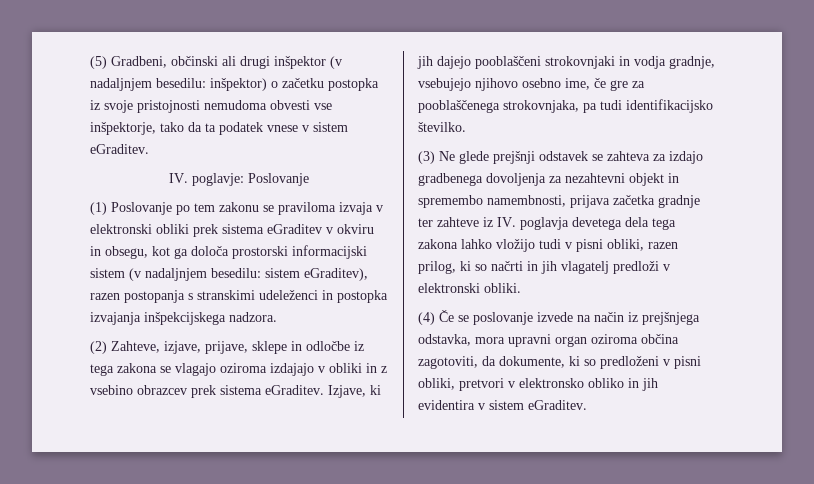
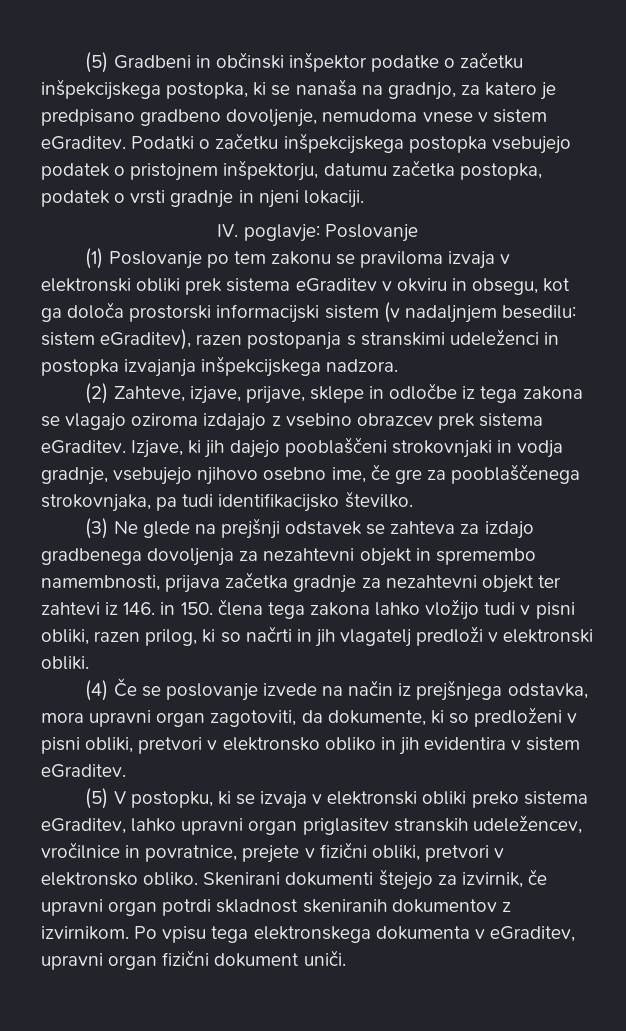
- (5) Gradbeni, občinski ali drugi inšpektor (v nadaljnjem besedilu: inšpektor) o začetku postopka iz svoje pristojnosti nemudoma obvesti vse inšpektorje, tako da ta podatek vnese v sistem eGraditev.
+ (5) Gradbeni in občinski inšpektor podatke o začetku inšpekcijskega postopka, ki se nanaša na gradnjo, za katero je predpisano gradbeno dovoljenje, nemudoma vnese v sistem eGraditev. Podatki o začetku inšpekcijskega postopka vsebujejo podatek o pristojnem inšpektorju, datumu začetka postopka, podatek o vrsti gradnje in njeni lokaciji.
- (2) Zahteve, izjave, prijave, sklepe in odločbe iz tega zakona se vlagajo oziroma izdajajo v obliki in z vsebino obrazcev prek sistema eGraditev.
+ (2) Zahteve, izjave, prijave, sklepe in odločbe iz tega zakona se vlagajo oziroma izdajajo z vsebino obrazcev prek sistema eGraditev.
- (3) Ne glede prejšnji odstavek se zahteva za izdajo gradbenega dovoljenja za nezahtevni objekt in spremembo namembnosti, prijava začetka gradnje ter zahteve iz IV. poglavja devetega dela tega zakona lahko vložijo tudi v pisni obliki, razen prilog, ki so načrti in jih vlagatelj predloži v elektronski obliki.
+ (3) Ne glede na prejšnji odstavek se zahteva za izdajo gradbenega dovoljenja za nezahtevni objekt in spremembo namembnosti, prijava začetka gradnje za nezahtevni objekt ter zahtevi iz 146. in 150. člena tega zakona lahko vložijo tudi v pisni obliki, razen prilog, ki so načrti in jih vlagatelj predloži v elektronski obliki.
- (4) Če se poslovanje izvede na način iz prejšnjega odstavka, mora upravni organ oziroma občina zagotoviti, da dokumente, ki so predloženi v pisni obliki, pretvori v elektronsko obliko in jih evidentira v sistem eGraditev.
+ (4) Če se poslovanje izvede na način iz prejšnjega odstavka, mora upravni organ zagotoviti, da dokumente, ki so predloženi v pisni obliki, pretvori v elektronsko obliko in jih evidentira v sistem eGraditev.
+ (5) V postopku, ki se izvaja v elektronski obliki preko sistema eGraditev, lahko upravni organ priglasitev stranskih udeležencev, vročilnice in povratnice, prejete v fizični obliki, pretvori v elektronsko obliko. Skenirani dokumenti štejejo za izvirnik, če upravni organ potrdi skladnost skeniranih dokumentov z izvirnikom. Po vpisu tega elektronskega dokumenta v eGraditev, upravni organ fizični dokument uniči.

